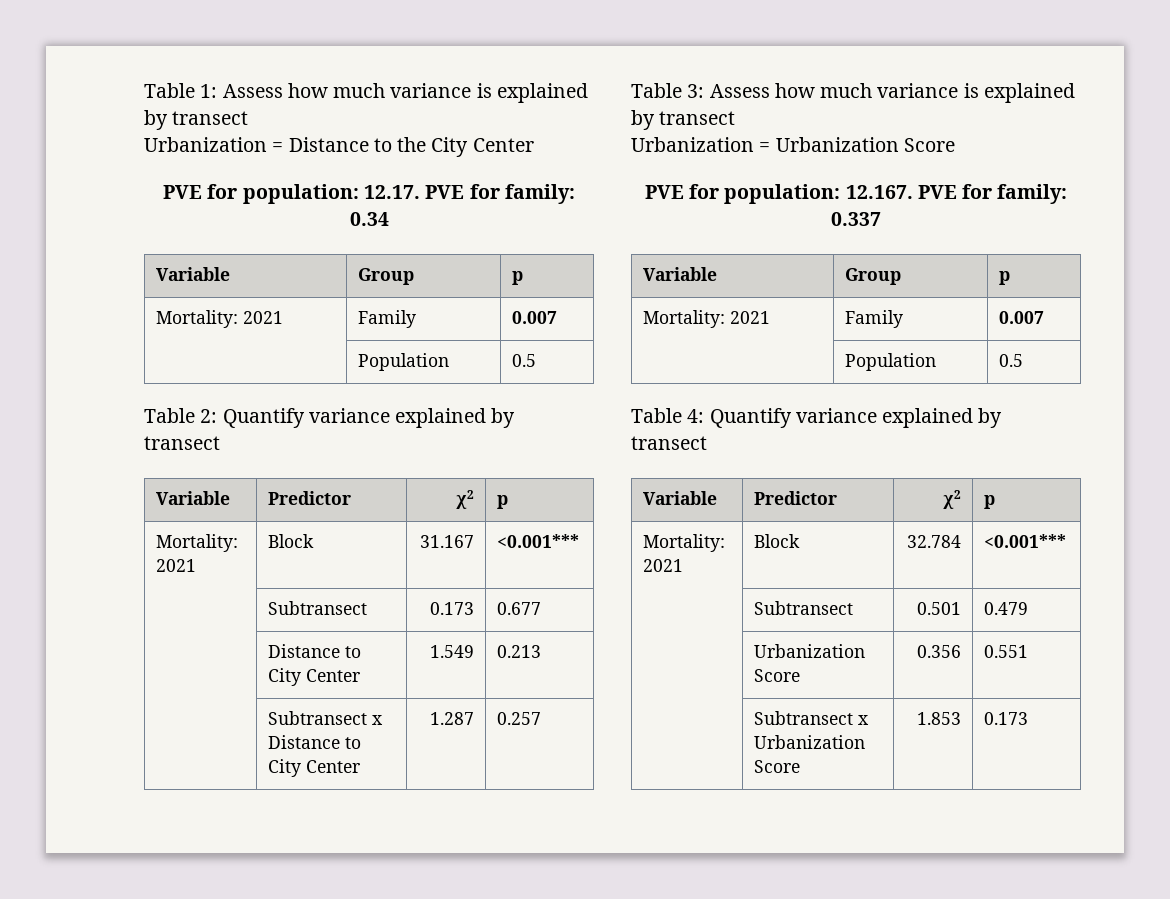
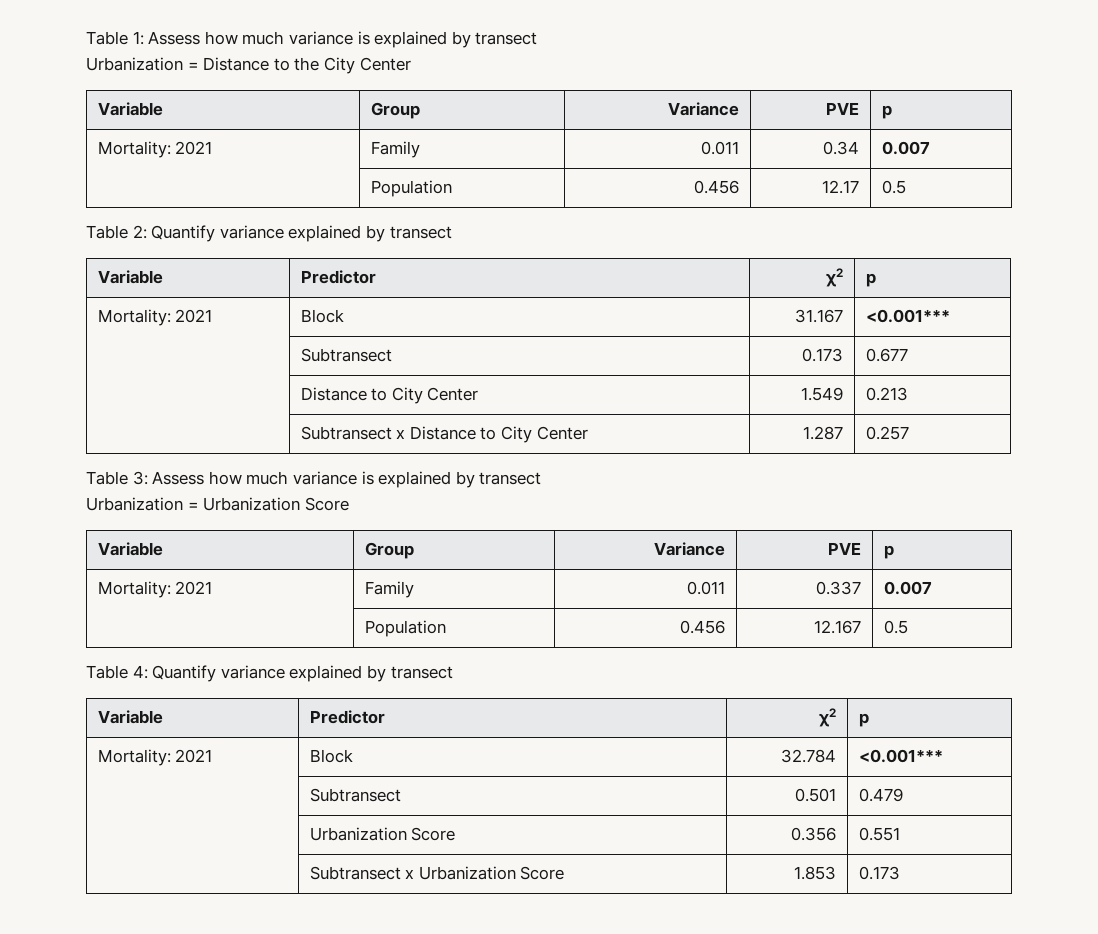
  Urbanization = Distance to the City Center
- PVE for population: 12.17. PVE for family: 0.34
- Variable | Group | p
- Mortality: 2021 | Family | 0.007
- | Population | 0.5
+ Variable | Group | Variance | PVE | p
+ Mortality: 2021 | Family | 0.011 | 0.34 | 0.007
+ | Population | 0.456 | 12.17 | 0.5
  Urbanization = Urbanization Score
- PVE for population: 12.167. PVE for family: 0.337
- Variable | Group | p
- Mortality: 2021 | Family | 0.007
- | Population | 0.5
+ Variable | Group | Variance | PVE | p
+ Mortality: 2021 | Family | 0.011 | 0.337 | 0.007
+ | Population | 0.456 | 12.167 | 0.5

